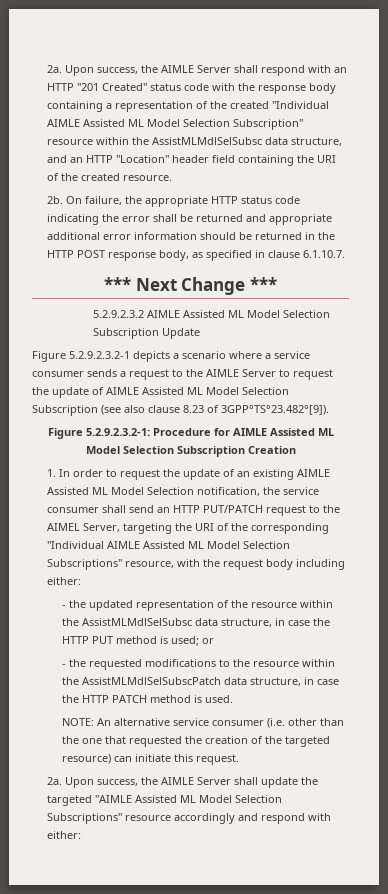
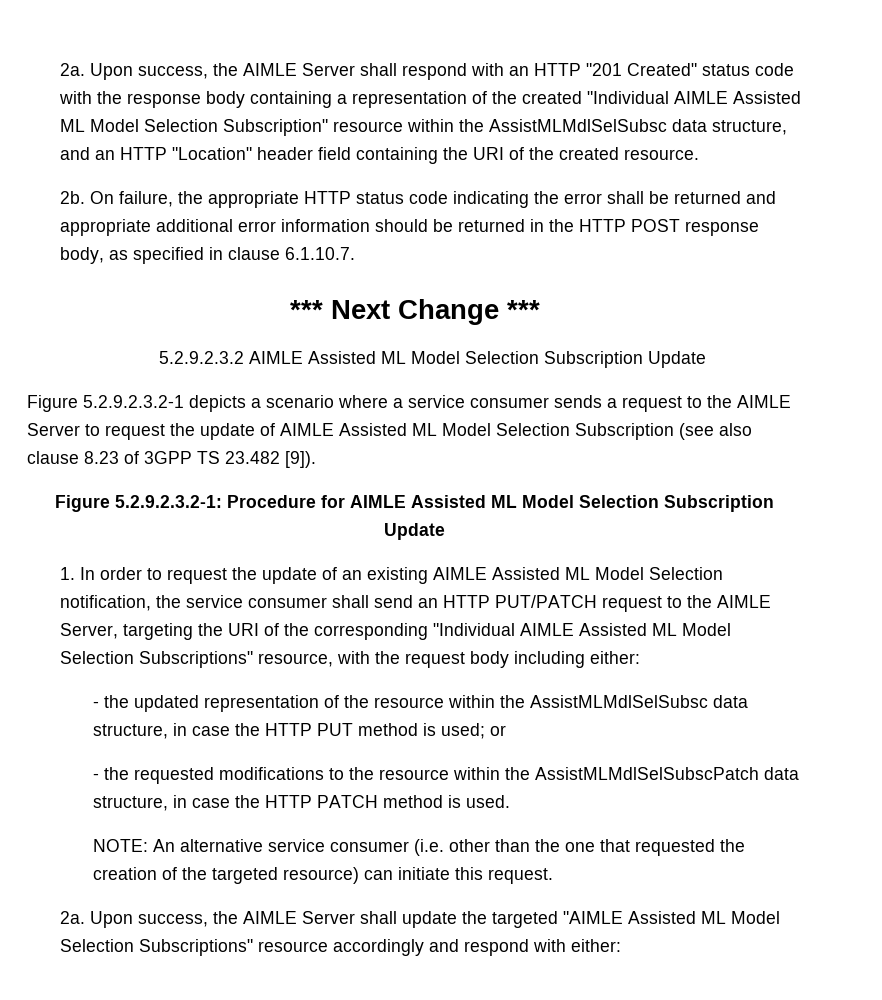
- Figure 5.2.9.2.3.2-1 depicts a scenario where a service consumer sends a request to the AIMLE Server to request the update of AIMLE Assisted ML Model Selection Subscription (see also clause 8.23 of 3GPP°TS°23.482°[9]).
+ Figure 5.2.9.2.3.2-1 depicts a scenario where a service consumer sends a request to the AIMLE Server to request the update of AIMLE Assisted ML Model Selection Subscription (see also clause 8.23 of 3GPP TS 23.482 [9]).
- Figure 5.2.9.2.3.2-1: Procedure for AIMLE Assisted ML Model Selection Subscription Creation
+ Figure 5.2.9.2.3.2-1: Procedure for AIMLE Assisted ML Model Selection Subscription Update
- 1. In order to request the update of an existing AIMLE Assisted ML Model Selection notification, the service consumer shall send an HTTP PUT/PATCH request to the AIMEL Server, targeting the URI of the corresponding "Individual AIMLE Assisted ML Model Selection Subscriptions" resource, with the request body including either:
+ 1. In order to request the update of an existing AIMLE Assisted ML Model Selection notification, the service consumer shall send an HTTP PUT/PATCH request to the AIMLE Server, targeting the URI of the corresponding "Individual AIMLE Assisted ML Model Selection Subscriptions" resource, with the request body including either:

